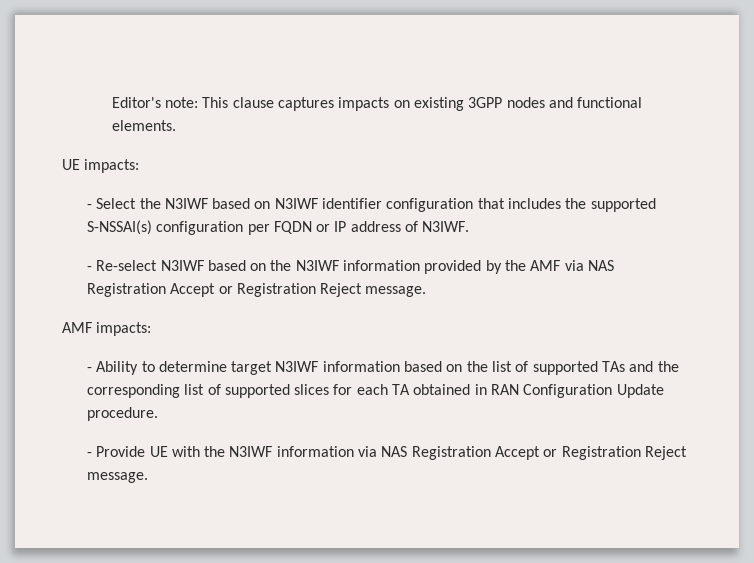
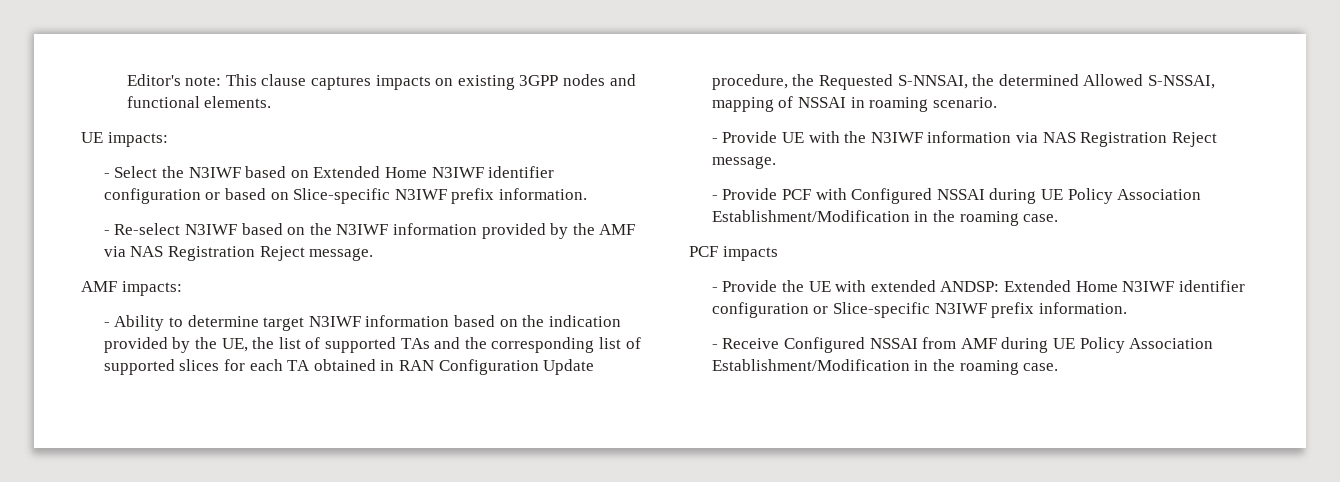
- - Select the N3IWF based on N3IWF identifier configuration that includes the supported S-NSSAI(s) configuration per FQDN or IP address of N3IWF.
+ - Select the N3IWF based on Extended Home N3IWF identifier configuration or based on Slice-specific N3IWF prefix information.
- - Re-select N3IWF based on the N3IWF information provided by the AMF via NAS Registration Accept or Registration Reject message.
+ - Re-select N3IWF based on the N3IWF information provided by the AMF via NAS Registration Reject message.
- - Ability to determine target N3IWF information based on the list of supported TAs and the corresponding list of supported slices for each TA obtained in RAN Configuration Update procedure.
+ - Ability to determine target N3IWF information based on the indication provided by the UE, the list of supported TAs and the corresponding list of supported slices for each TA obtained in RAN Configuration Update procedure, the Requested S-NNSAI, the determined Allowed S-NSSAI, mapping of NSSAI in roaming scenario.
- - Provide UE with the N3IWF information via NAS Registration Accept or Registration Reject message.
+ - Provide UE with the N3IWF information via NAS Registration Reject message.
+ - Provide PCF with Configured NSSAI during UE Policy Association Establishment/Modification in the roaming case.
+ PCF impacts
+ - Provide the UE with extended ANDSP: Extended Home N3IWF identifier configuration or Slice-specific N3IWF prefix information.
+ - Receive Configured NSSAI from AMF during UE Policy Association Establishment/Modification in the roaming case.

